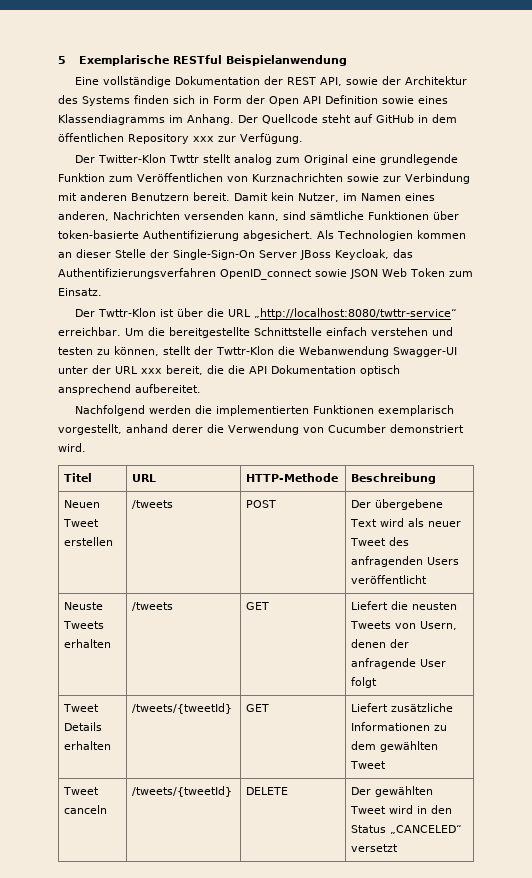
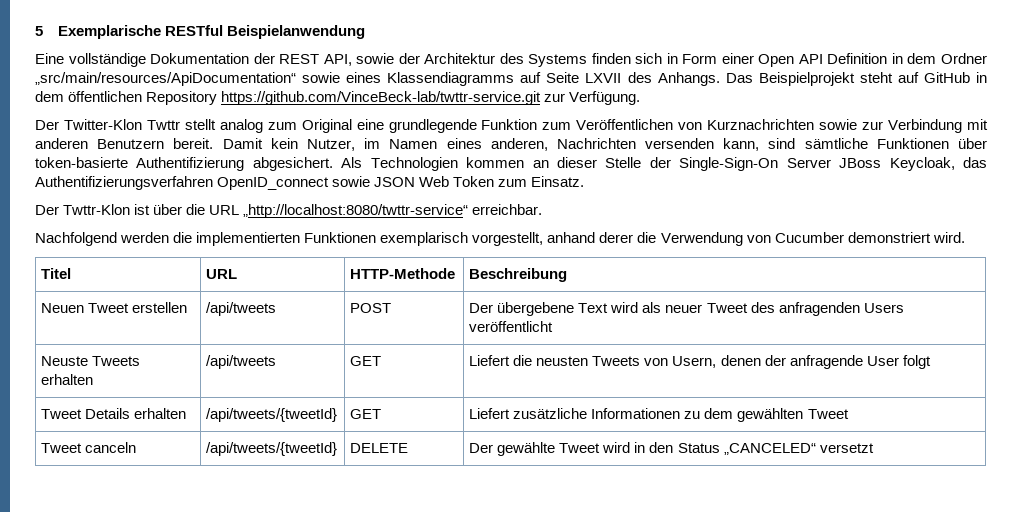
- Eine vollständige Dokumentation der REST API, sowie der Architektur des Systems finden sich in Form der Open API Definition sowie eines Klassendiagramms im Anhang. Der Quellcode steht auf GitHub in dem öffentlichen Repository xxx zur Verfügung.
+ Eine vollständige Dokumentation der REST API, sowie der Architektur des Systems finden sich in Form einer Open API Definition in dem Ordner „src/main/resources/ApiDocumentation“ sowie eines Klassendiagramms auf Seite LXVII des Anhangs. Das Beispielprojekt steht auf GitHub in dem öffentlichen Repository https://github.com/VinceBeck-lab/twttr-service.git zur Verfügung.
- Um die bereitgestellte Schnittstelle einfach verstehen und testen zu können, stellt der Twttr-Klon die Webanwendung Swagger-UI unter der URL xxx bereit, die die API Dokumentation optisch ansprechend aufbereitet.
- Neuen Tweet erstellen | /tweets | POST | Der übergebene Text wird als neuer Tweet des anfragenden Users veröffentlicht
+ Neuen Tweet erstellen | /api/tweets | POST | Der übergebene Text wird als neuer Tweet des anfragenden Users veröffentlicht
- Neuste Tweets erhalten | /tweets | GET | Liefert die neusten Tweets von Usern, denen der anfragende User folgt
+ Neuste Tweets erhalten | /api/tweets | GET | Liefert die neusten Tweets von Usern, denen der anfragende User folgt
- Tweet Details erhalten | /tweets/{tweetId} | GET | Liefert zusätzliche Informationen zu dem gewählten Tweet
+ Tweet Details erhalten | /api/tweets/{tweetId} | GET | Liefert zusätzliche Informationen zu dem gewählten Tweet
- Tweet canceln | /tweets/{tweetId} | DELETE | Der gewählten Tweet wird in den Status „CANCELED“ versetzt
+ Tweet canceln | /api/tweets/{tweetId} | DELETE | Der gewählte Tweet wird in den Status „CANCELED“ versetzt

